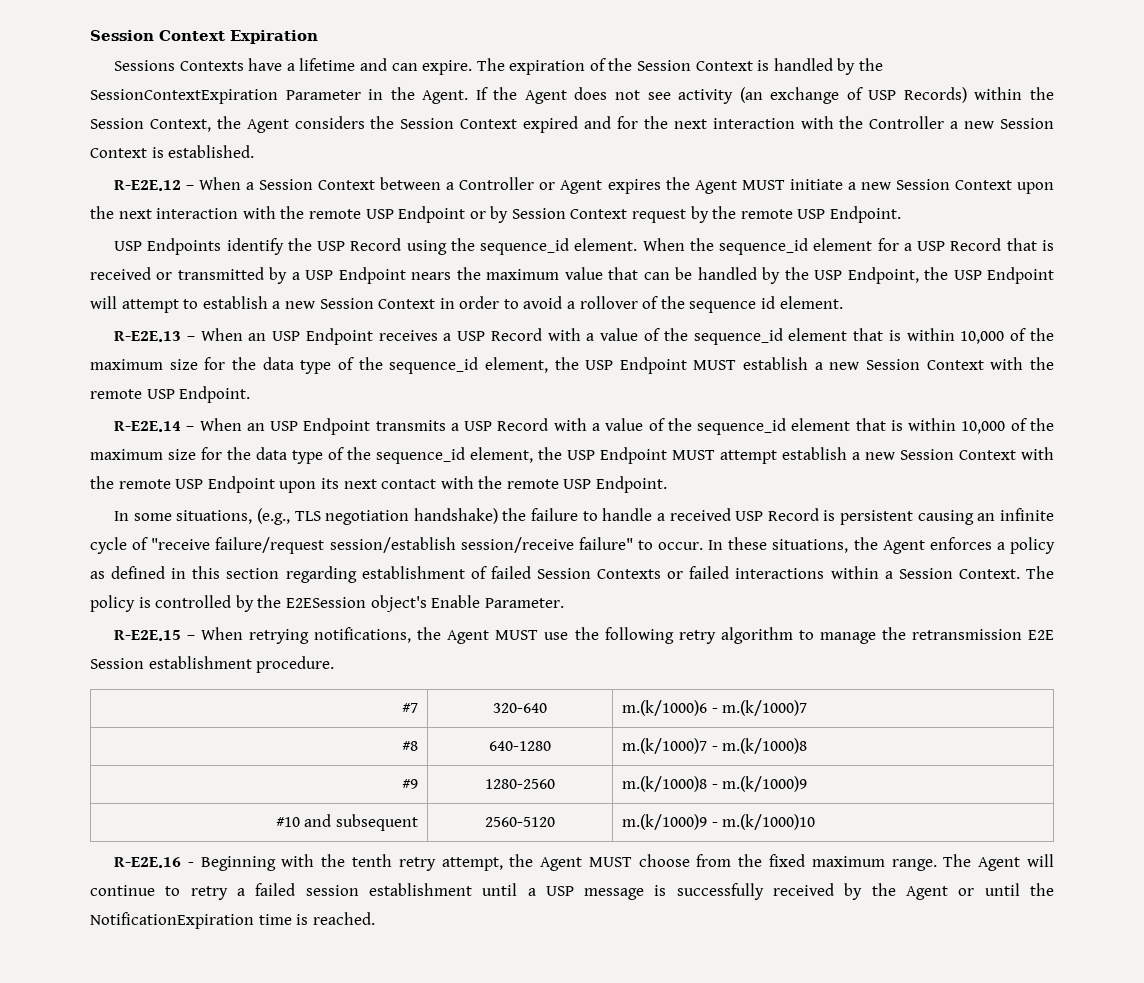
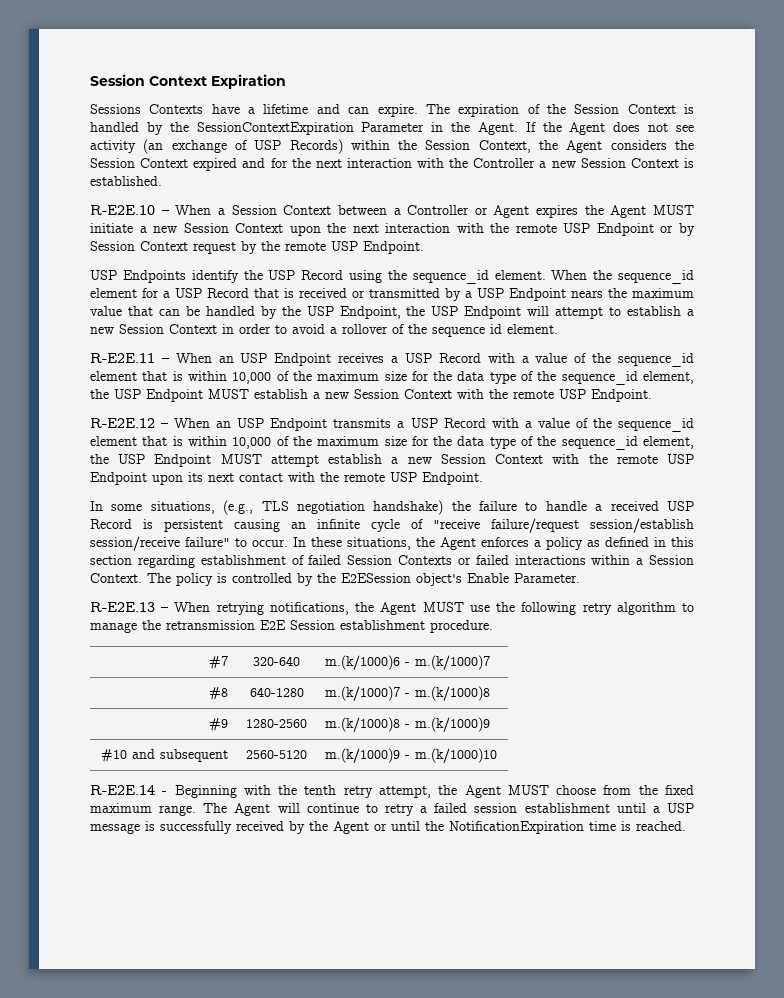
- R-E2E.12 – When a Session Context between a Controller or Agent expires the Agent MUST initiate a new Session Context upon the next interaction with the remote USP Endpoint or by Session Context request by the remote USP Endpoint.
+ R-E2E.10 – When a Session Context between a Controller or Agent expires the Agent MUST initiate a new Session Context upon the next interaction with the remote USP Endpoint or by Session Context request by the remote USP Endpoint.
- R-E2E.13 – When an USP Endpoint receives a USP Record with a value of the sequence_id element that is within 10,000 of the maximum size for the data type of the sequence_id element, the USP Endpoint MUST establish a new Session Context with the remote USP Endpoint.
+ R-E2E.11 – When an USP Endpoint receives a USP Record with a value of the sequence_id element that is within 10,000 of the maximum size for the data type of the sequence_id element, the USP Endpoint MUST establish a new Session Context with the remote USP Endpoint.
- R-E2E.14 – When an USP Endpoint transmits a USP Record with a value of the sequence_id element that is within 10,000 of the maximum size for the data type of the sequence_id element, the USP Endpoint MUST attempt establish a new Session Context with the remote USP Endpoint upon its next contact with the remote USP Endpoint.
+ R-E2E.12 – When an USP Endpoint transmits a USP Record with a value of the sequence_id element that is within 10,000 of the maximum size for the data type of the sequence_id element, the USP Endpoint MUST attempt establish a new Session Context with the remote USP Endpoint upon its next contact with the remote USP Endpoint.
- R-E2E.15 – When retrying notifications, the Agent MUST use the following retry algorithm to manage the retransmission E2E Session establishment procedure.
+ R-E2E.13 – When retrying notifications, the Agent MUST use the following retry algorithm to manage the retransmission E2E Session establishment procedure.
- R-E2E.16 - Beginning with the tenth retry attempt, the Agent MUST choose from the fixed maximum range.
+ R-E2E.14 - Beginning with the tenth retry attempt, the Agent MUST choose from the fixed maximum range.

